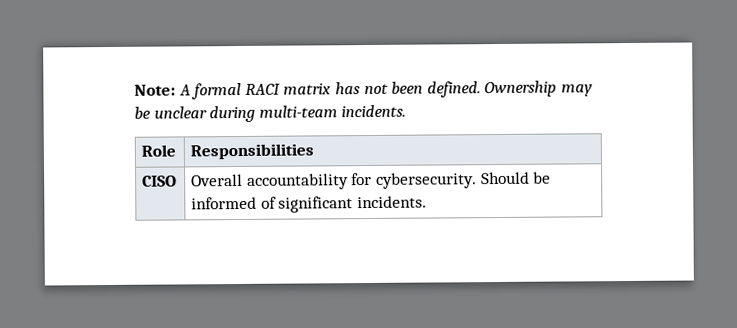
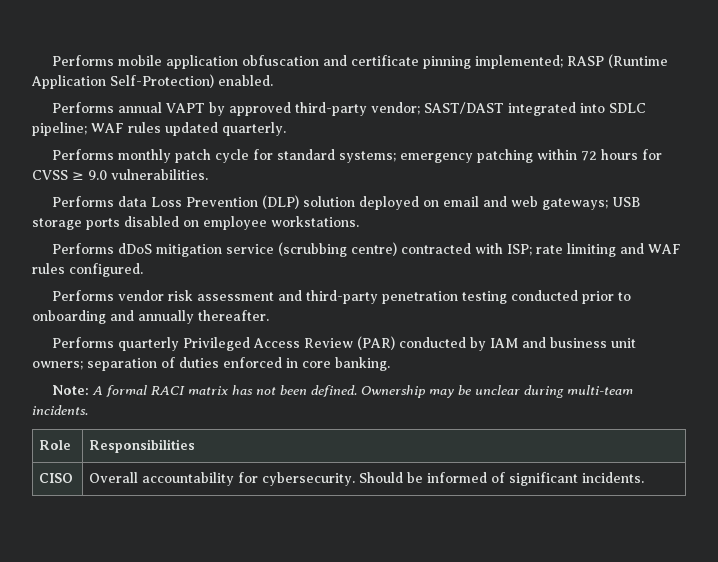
+ Performs mobile application obfuscation and certificate pinning implemented; RASP (Runtime Application Self-Protection) enabled.
+ Performs annual VAPT by approved third-party vendor; SAST/DAST integrated into SDLC pipeline; WAF rules updated quarterly.
+ Performs monthly patch cycle for standard systems; emergency patching within 72 hours for CVSS ≥ 9.0 vulnerabilities.
+ Performs data Loss Prevention (DLP) solution deployed on email and web gateways; USB storage ports disabled on employee workstations.
+ Performs dDoS mitigation service (scrubbing centre) contracted with ISP; rate limiting and WAF rules configured.
+ Performs vendor risk assessment and third-party penetration testing conducted prior to onboarding and annually thereafter.
+ Performs quarterly Privileged Access Review (PAR) conducted by IAM and business unit owners; separation of duties enforced in core banking.

